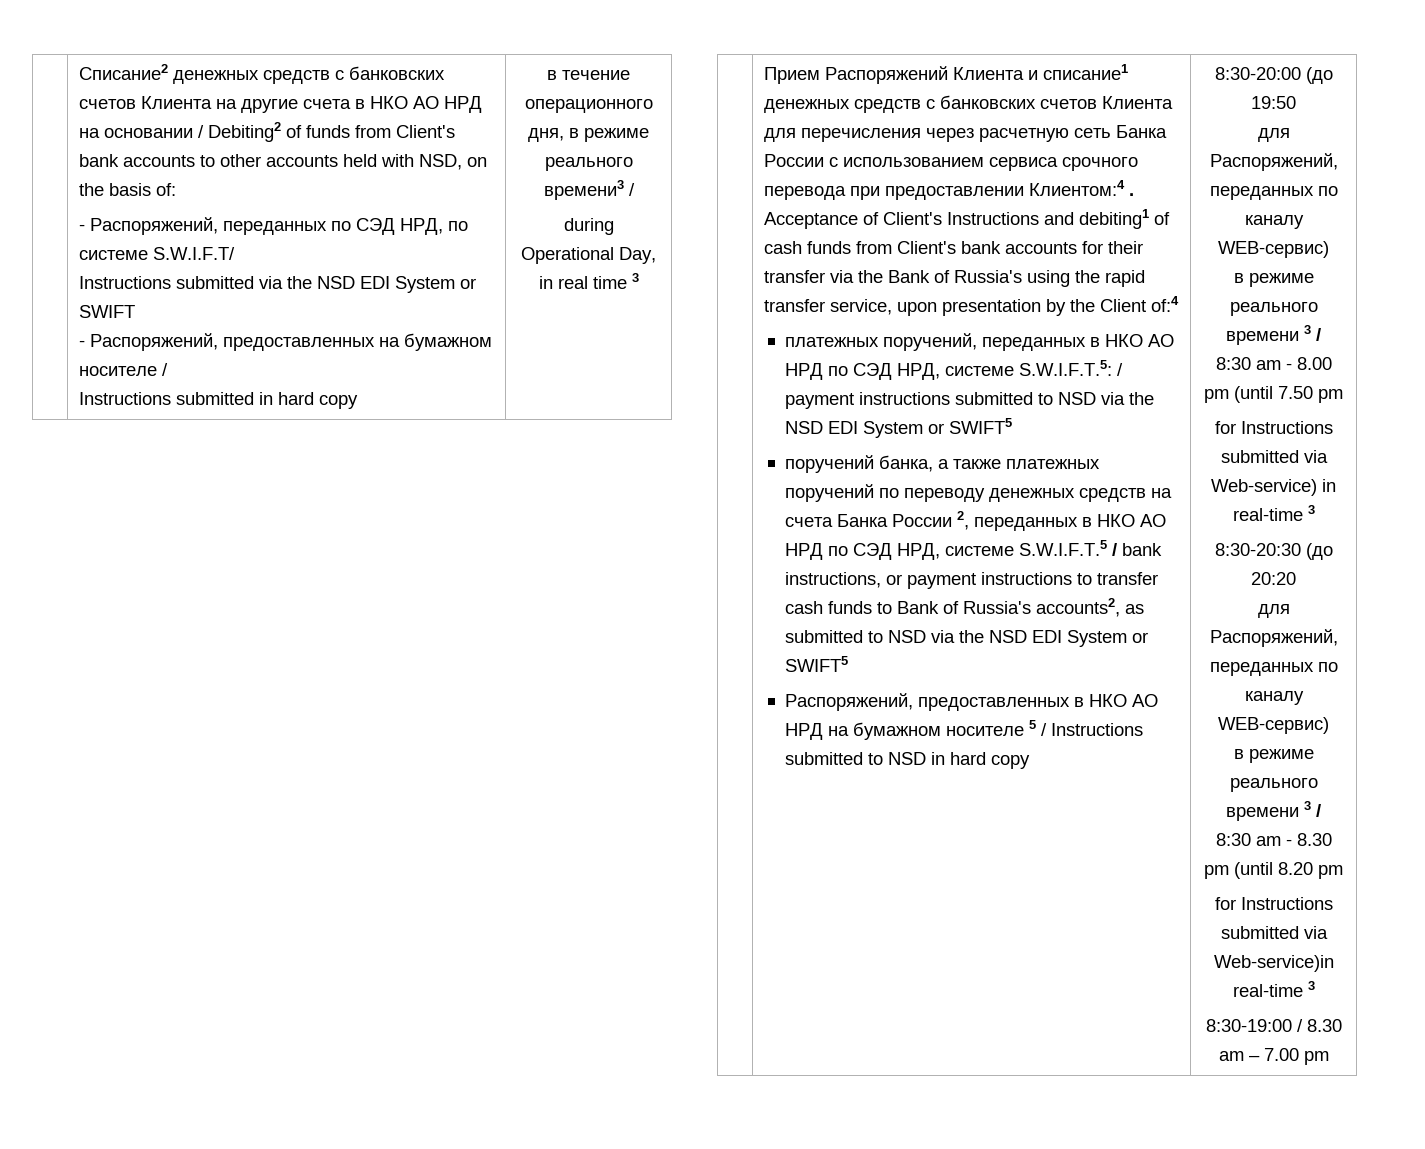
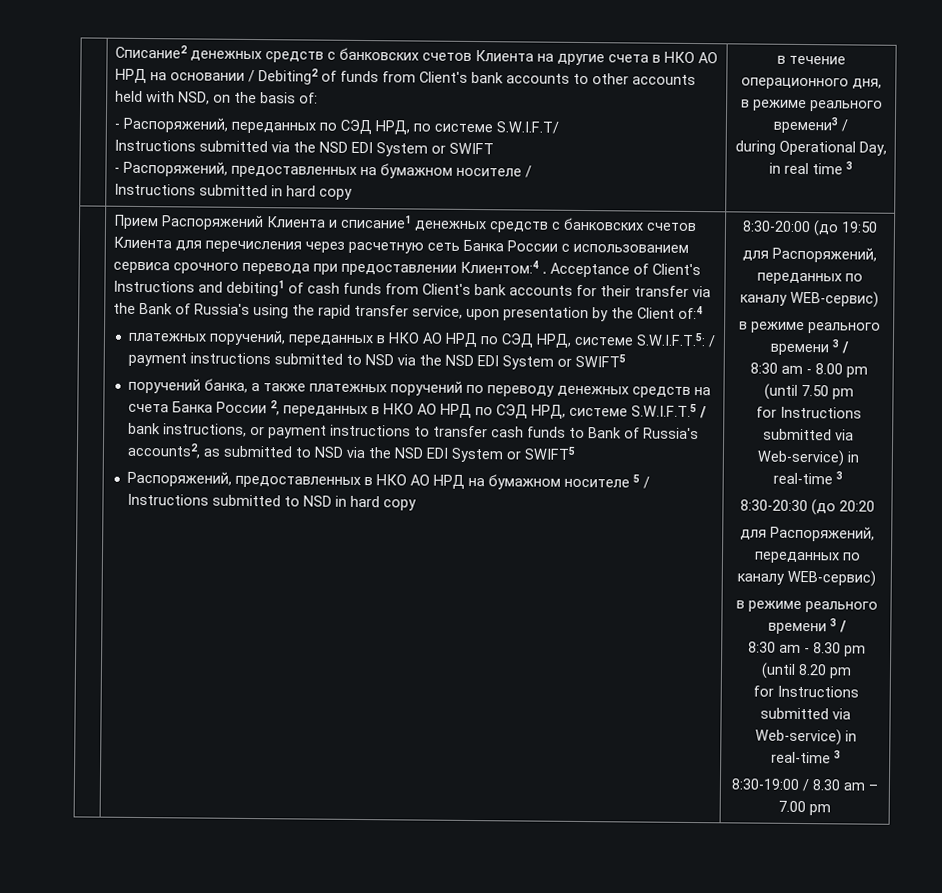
  8:30 am - 8.30 pm (until 8.20 pm
- for Instructions submitted via Web-service)in real-time 3
+ for Instructions submitted via Web-service) in real-time 3

